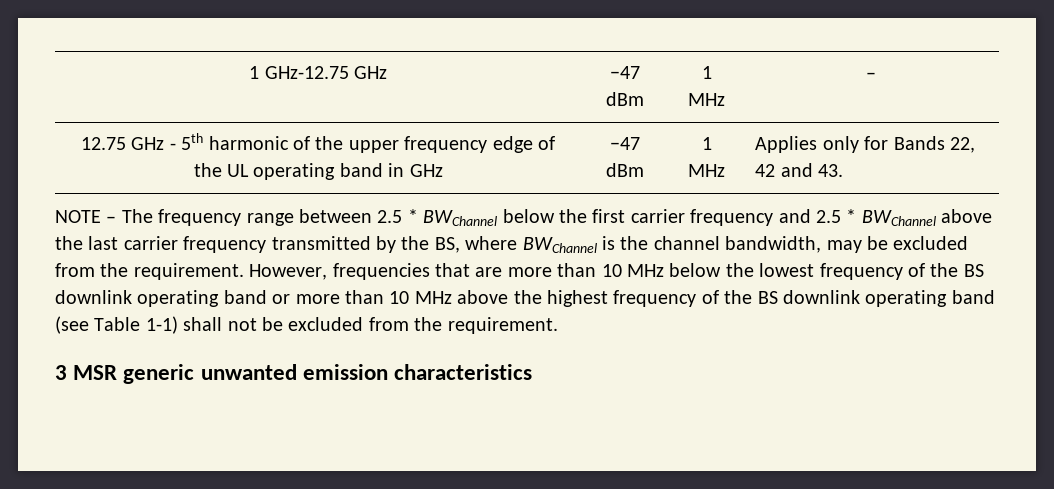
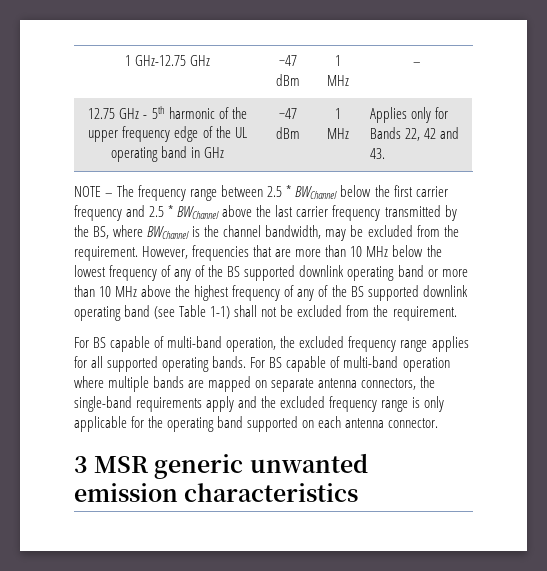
- However, frequencies that are more than 10 MHz below the lowest frequency of the BS downlink operating band or more than 10 MHz above the highest frequency of the BS downlink operating band (see Table 1-1) shall not be excluded from the requirement.
+ However, frequencies that are more than 10 MHz below the lowest frequency of any of the BS supported downlink operating band or more than 10 MHz above the highest frequency of any of the BS supported downlink operating band (see Table 1-1) shall not be excluded from the requirement.
+ For BS capable of multi-band operation, the excluded frequency range applies for all supported operating bands. For BS capable of multi-band operation where multiple bands are mapped on separate antenna connectors, the single-band requirements apply and the excluded frequency range is only applicable for the operating band supported on each antenna connector.

